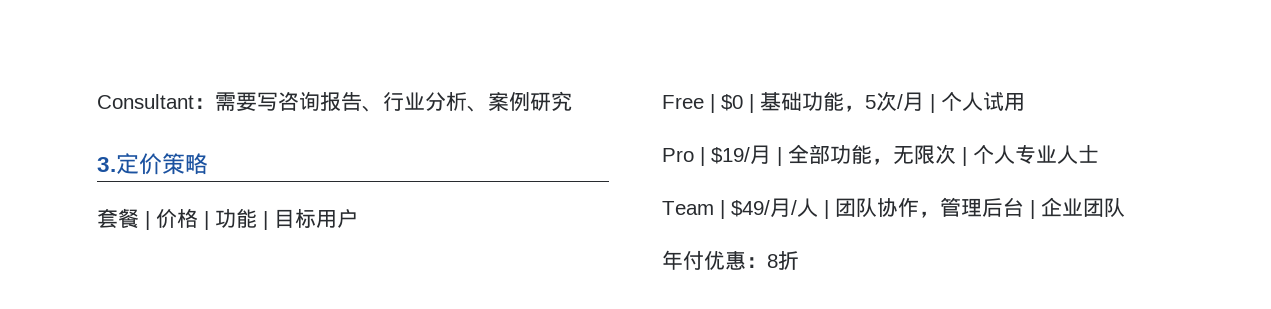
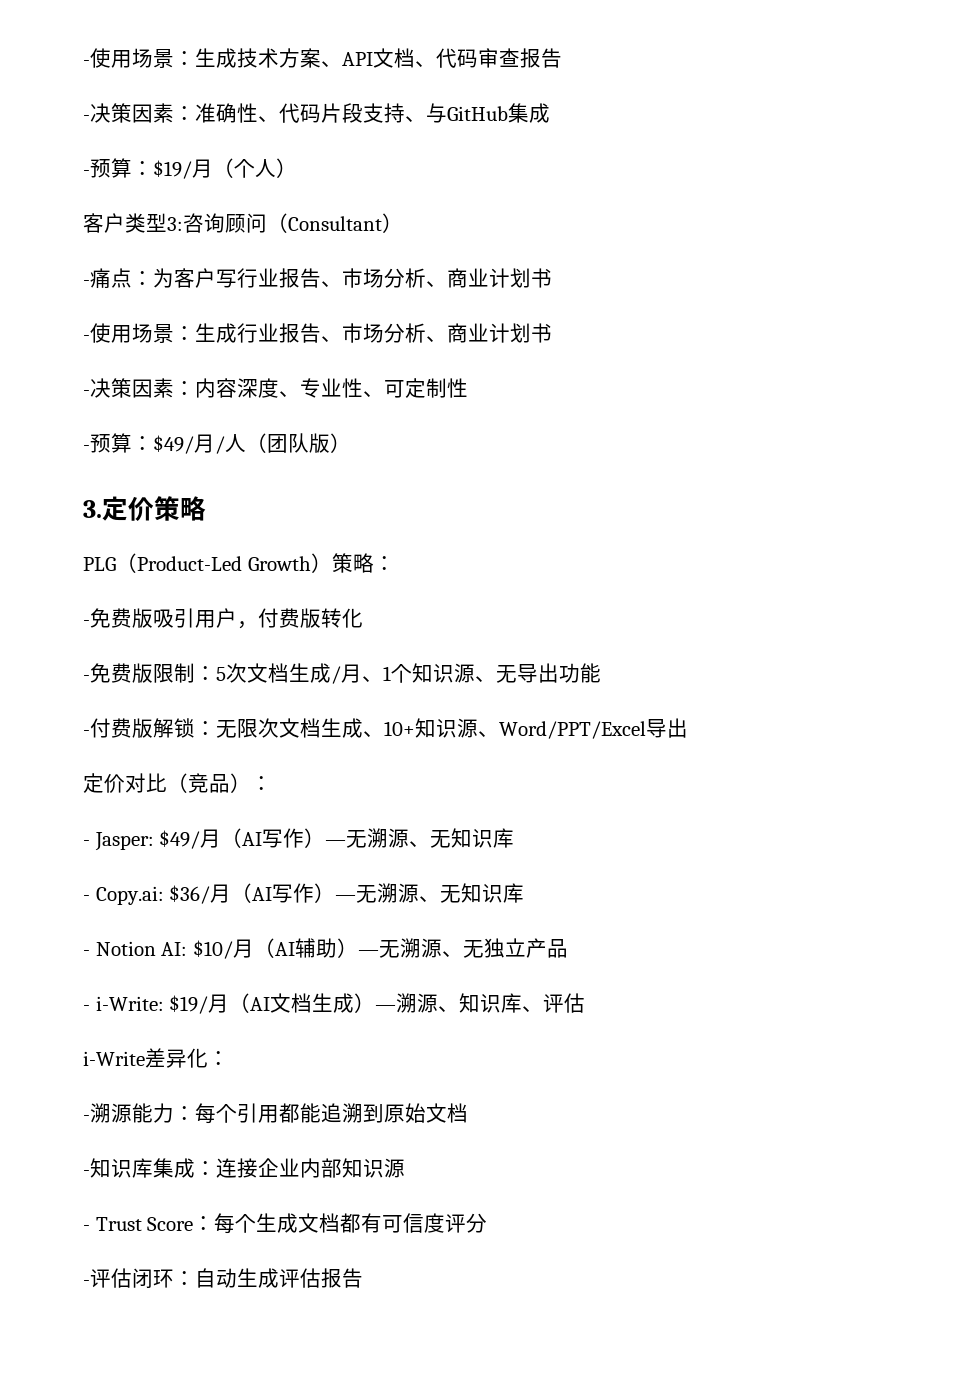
- Consultant：需要写咨询报告、行业分析、案例研究
+ -使用场景：生成技术方案、API文档、代码审查报告
+ -决策因素：准确性、代码片段支持、与GitHub集成
+ -预算：$19/月（个人）
+ 客户类型3:咨询顾问（Consultant）
+ -痛点：为客户写行业报告、市场分析、商业计划书
+ -使用场景：生成行业报告、市场分析、商业计划书
+ -决策因素：内容深度、专业性、可定制性
+ -预算：$49/月/人（团队版）
  3.定价策略
- 套餐 | 价格 | 功能 | 目标用户
- Free | $0 | 基础功能，5次/月 | 个人试用
- Pro | $19/月 | 全部功能，无限次 | 个人专业人士
- Team | $49/月/人 | 团队协作，管理后台 | 企业团队
- 年付优惠：8折
+ PLG（Product-Led Growth）策略：
+ -免费版吸引用户，付费版转化
+ -免费版限制：5次文档生成/月、1个知识源、无导出功能
+ -付费版解锁：无限次文档生成、10+知识源、Word/PPT/Excel导出
+ 定价对比（竞品）：
+ - Jasper: $49/月（AI写作）—无溯源、无知识库
+ - Copy.ai: $36/月（AI写作）—无溯源、无知识库
+ - Notion AI: $10/月（AI辅助）—无溯源、无独立产品
+ - i-Write: $19/月（AI文档生成）—溯源、知识库、评估
+ i-Write差异化：
+ -溯源能力：每个引用都能追溯到原始文档
+ -知识库集成：连接企业内部知识源
+ - Trust Score：每个生成文档都有可信度评分
+ -评估闭环：自动生成评估报告

